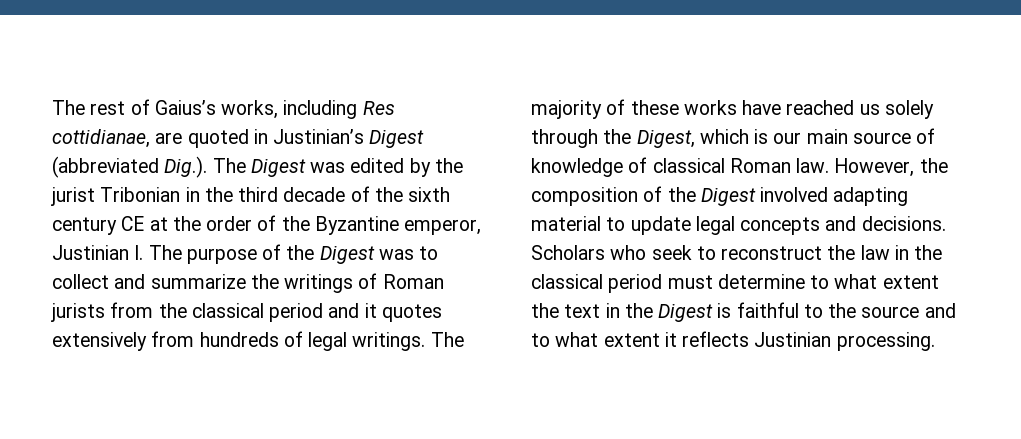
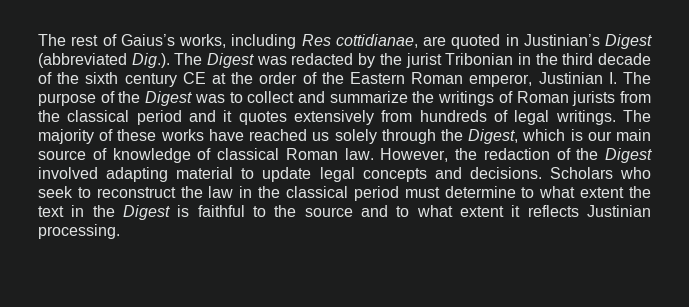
- The rest of Gaius’s works, including Res cottidianae, are quoted in Justinian’s Digest (abbreviated Dig.). The Digest was edited by the jurist Tribonian in the third decade of the sixth century CE at the order of the Byzantine emperor, Justinian I. The purpose of the Digest was to collect and summarize the writings of Roman jurists from the classical period and it quotes extensively from hundreds of legal writings.
+ The rest of Gaius’s works, including Res cottidianae, are quoted in Justinian’s Digest (abbreviated Dig.). The Digest was redacted by the jurist Tribonian in the third decade of the sixth century CE at the order of the Eastern Roman emperor, Justinian I. The purpose of the Digest was to collect and summarize the writings of Roman jurists from the classical period and it quotes extensively from hundreds of legal writings.
- However, the composition of the Digest involved adapting material to update legal concepts and decisions.
+ However, the redaction of the Digest involved adapting material to update legal concepts and decisions.

